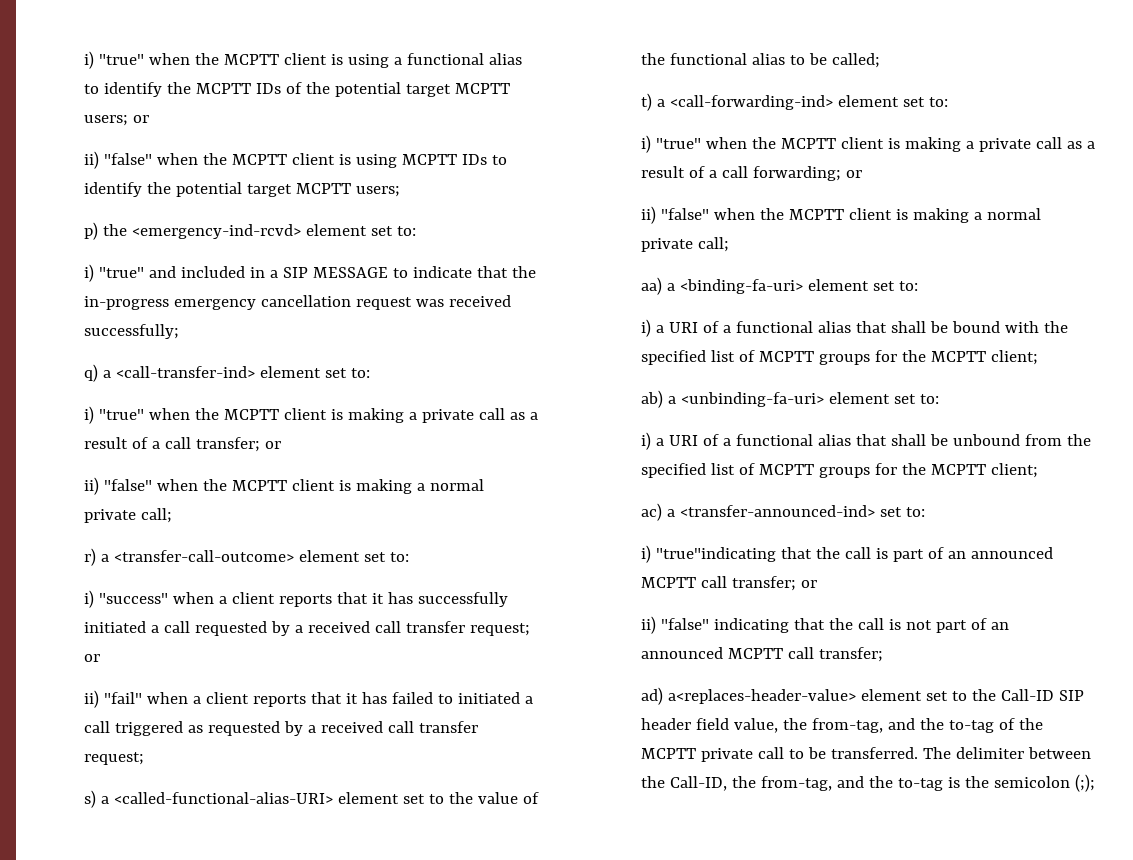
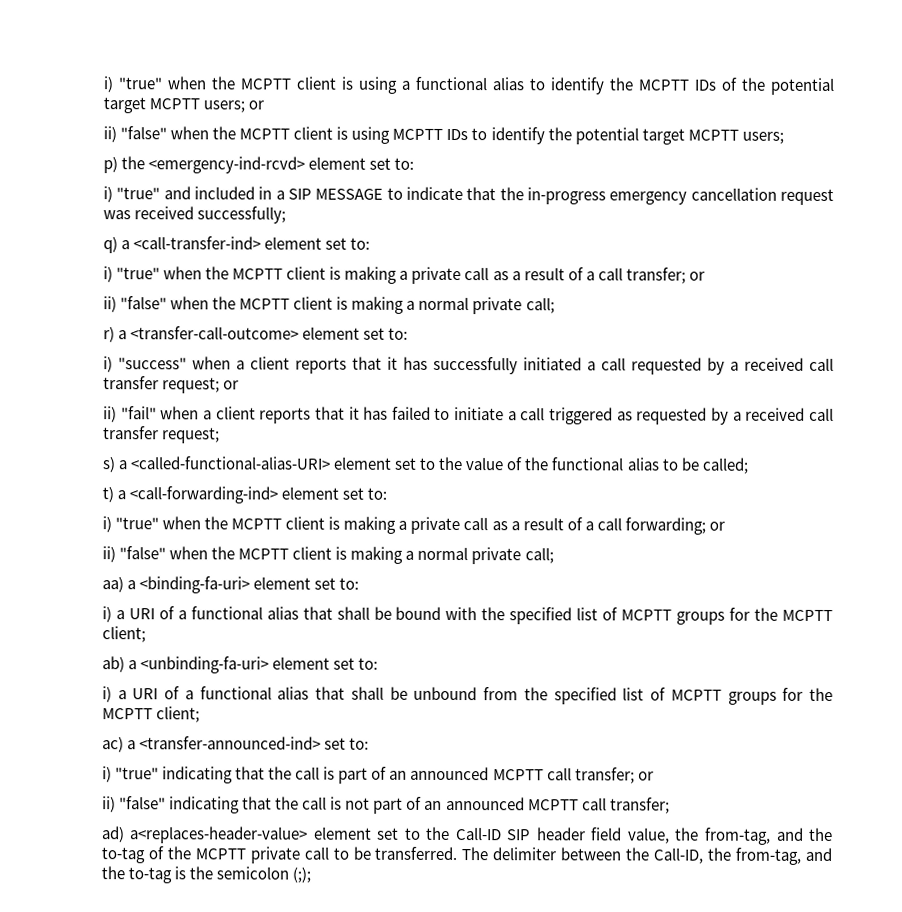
- ii) "fail" when a client reports that it has failed to initiated a call triggered as requested by a received call transfer request;
+ ii) "fail" when a client reports that it has failed to initiate a call triggered as requested by a received call transfer request;
- i) "true"indicating that the call is part of an announced MCPTT call transfer; or
+ i) "true" indicating that the call is part of an announced MCPTT call transfer; or

